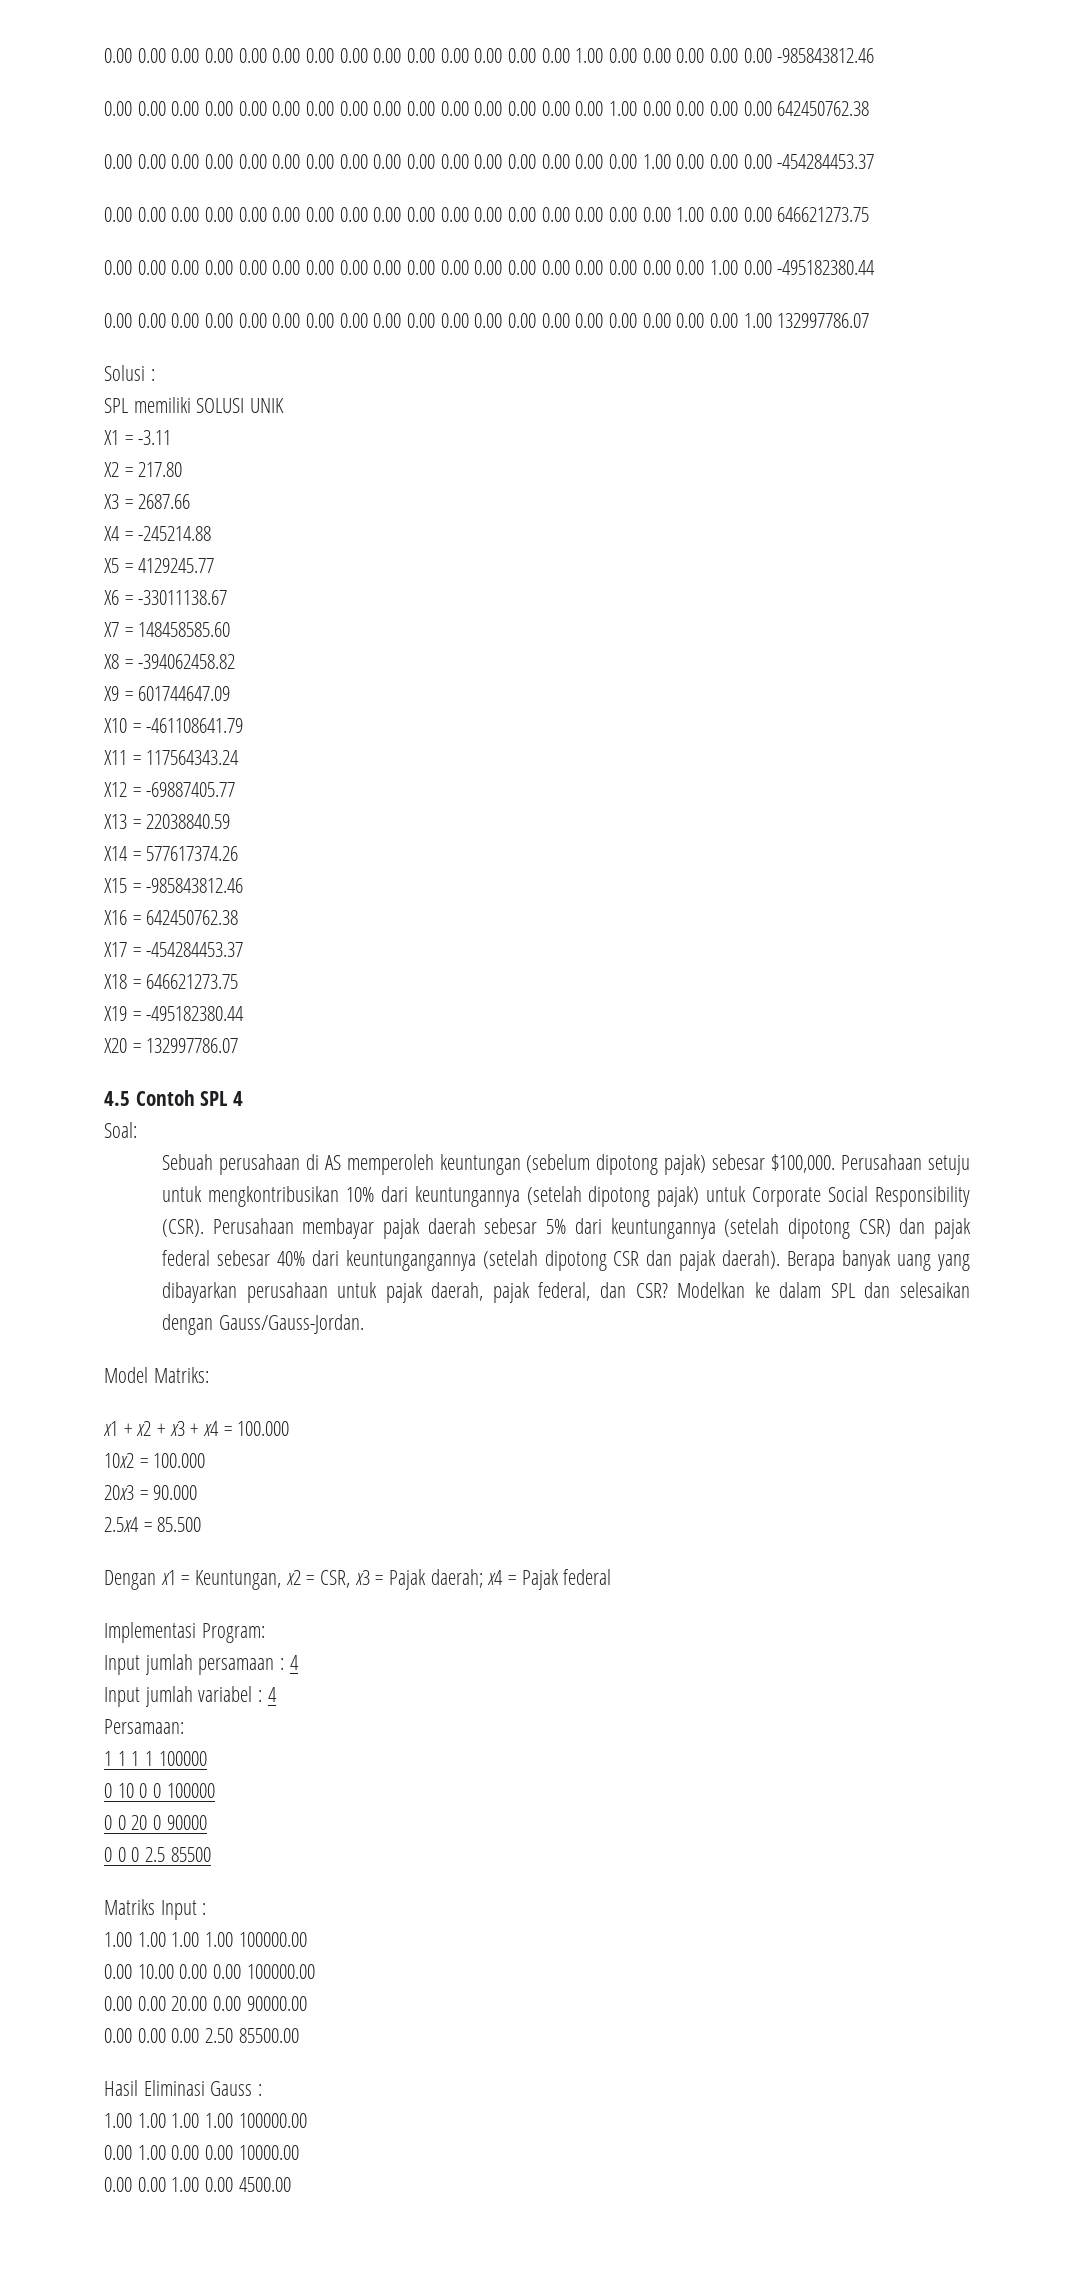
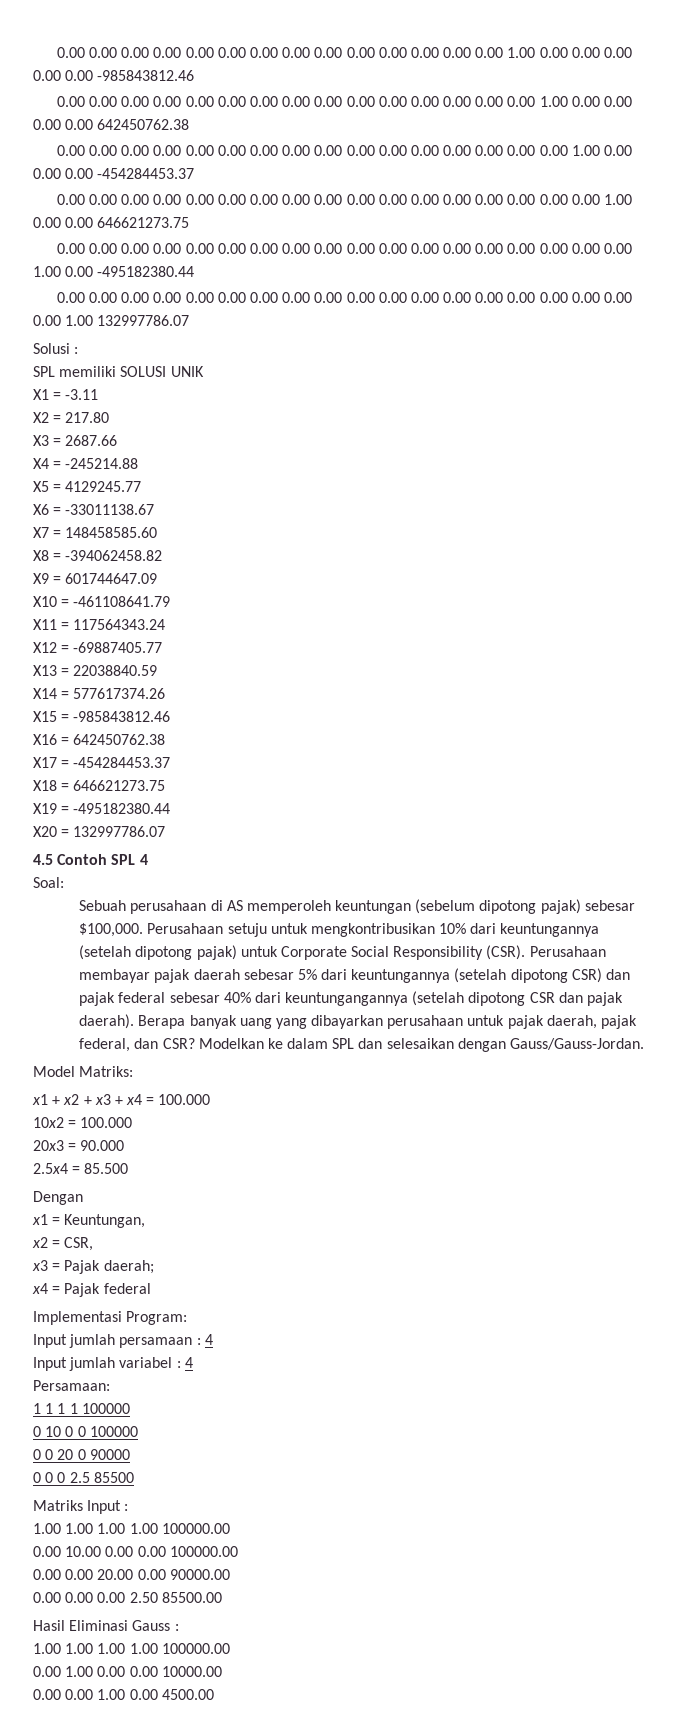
- Dengan x1 = Keuntungan, x2 = CSR, x3 = Pajak daerah; x4 = Pajak federal
+ Dengan
+ x1 = Keuntungan,
+ x2 = CSR,
+ x3 = Pajak daerah;
+ x4 = Pajak federal

